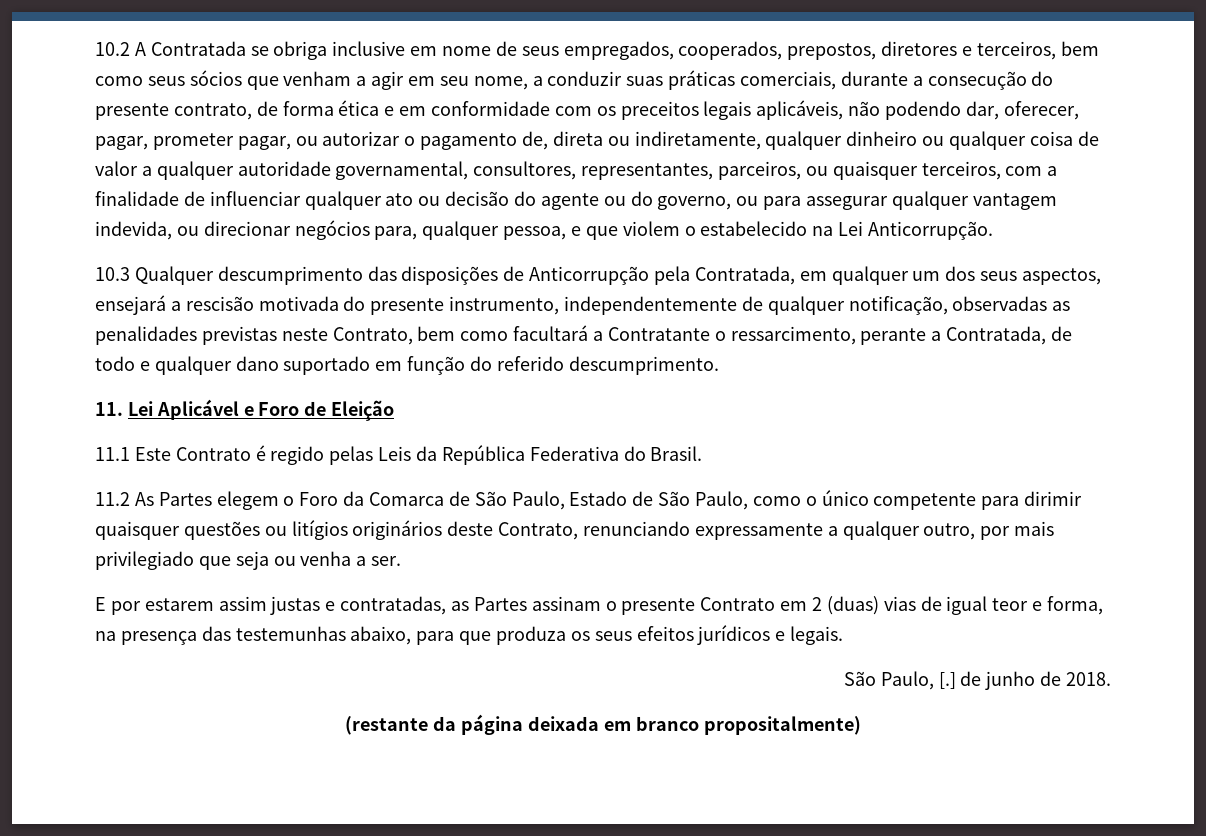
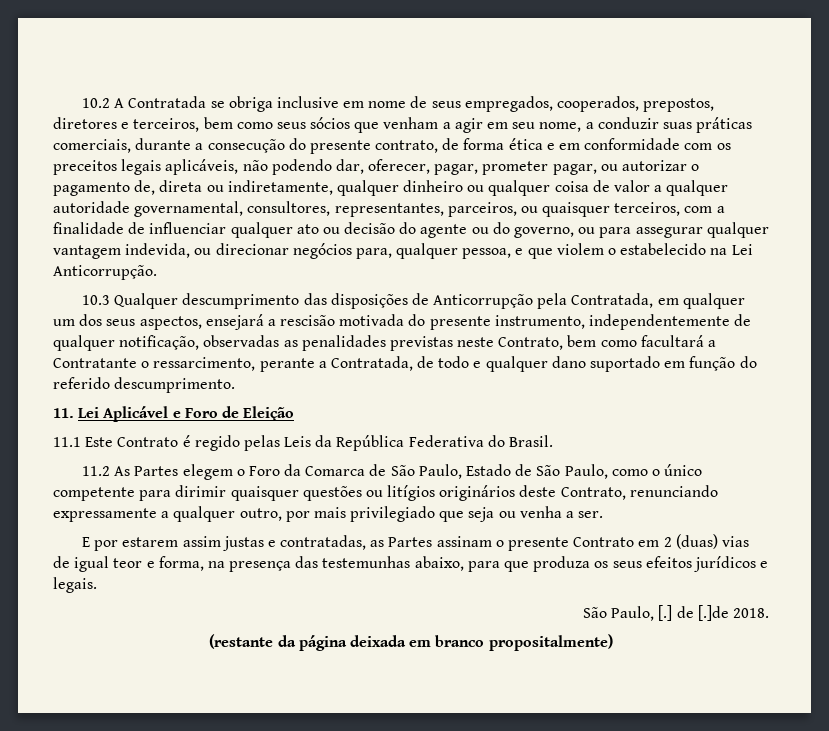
- São Paulo, [.] de junho de 2018.
+ São Paulo, [.] de [.]de 2018.

